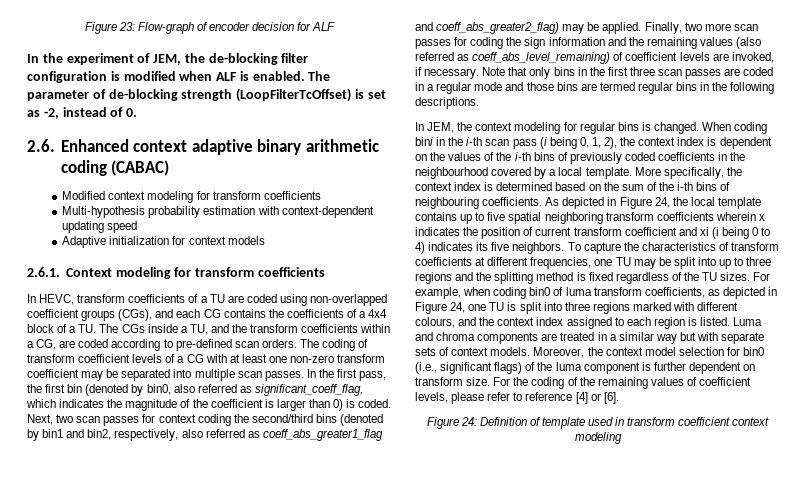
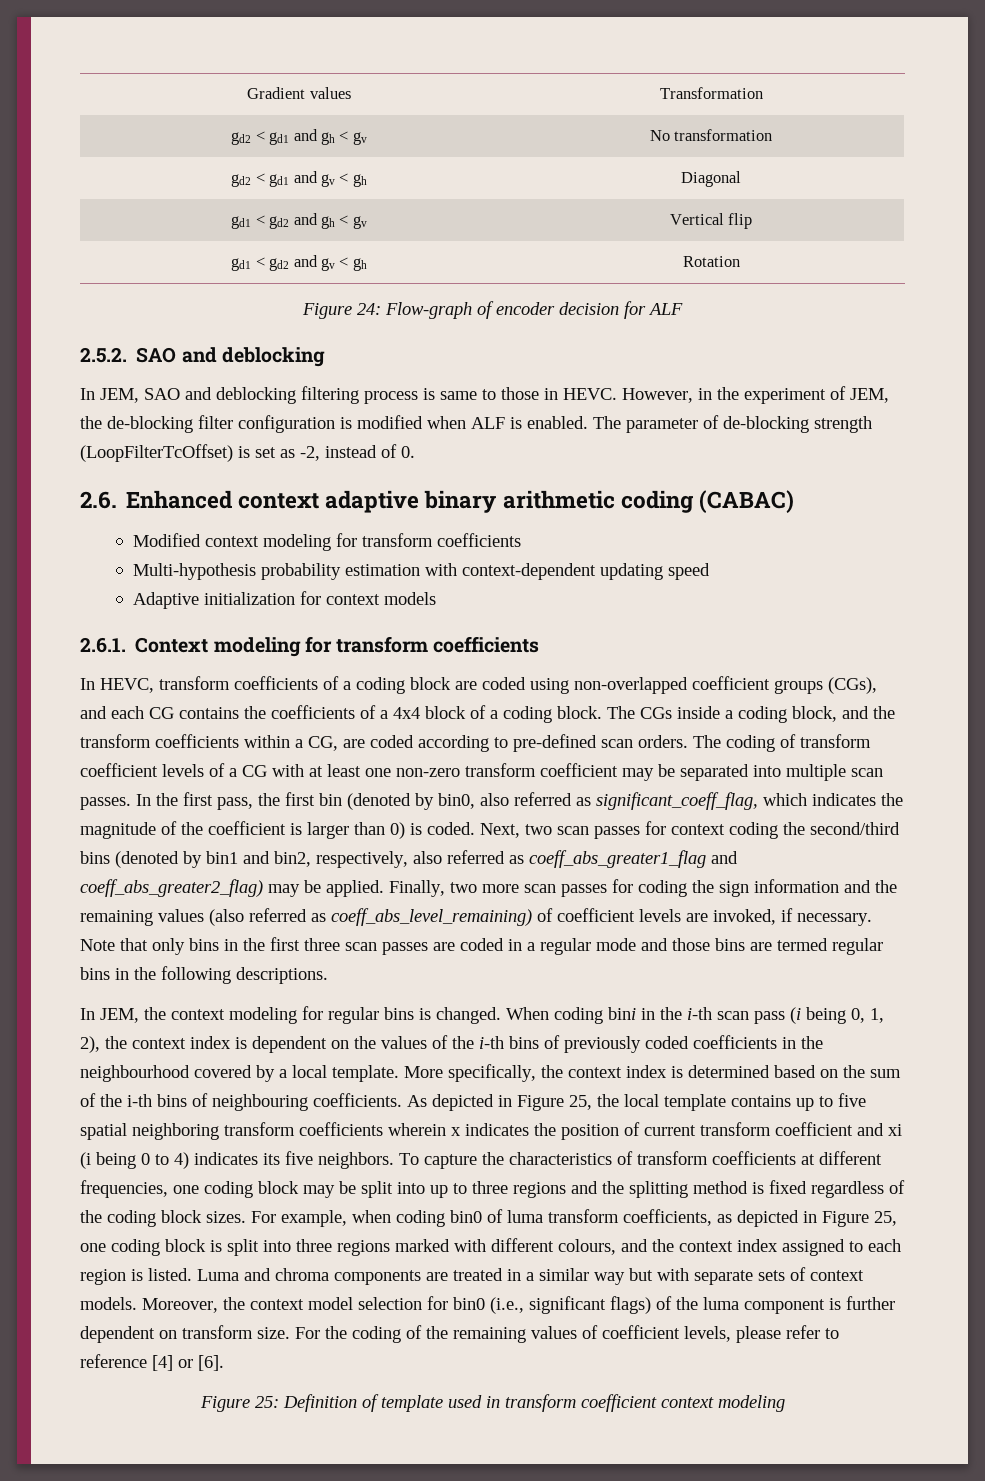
- Figure 23: Flow-graph of encoder decision for ALF
+ Gradient values | Transformation
+ gd2 < gd1 and gh < gv | No transformation
+ gd2 < gd1 and gv < gh | Diagonal
+ gd1 < gd2 and gh < gv | Vertical flip
+ gd1 < gd2 and gv < gh | Rotation
+ Figure 24: Flow-graph of encoder decision for ALF
- In the experiment of JEM, the de-blocking filter configuration is modified when ALF is enabled.
+ 2.5.2. SAO and deblocking
+ In JEM, SAO and deblocking filtering process is same to those in HEVC. However, in the experiment of JEM, the de-blocking filter configuration is modified when ALF is enabled.
- In HEVC, transform coefficients of a TU are coded using non-overlapped coefficient groups (CGs), and each CG contains the coefficients of a 4x4 block of a TU. The CGs inside a TU, and the transform coefficients within a CG, are coded according to pre-defined scan orders.
+ In HEVC, transform coefficients of a coding block are coded using non-overlapped coefficient groups (CGs), and each CG contains the coefficients of a 4x4 block of a coding block. The CGs inside a coding block, and the transform coefficients within a CG, are coded according to pre-defined scan orders.
- As depicted in Figure 24, the local template contains up to five spatial neighboring transform coefficients wherein x indicates the position of current transform coefficient and xi (i being 0 to 4) indicates its five neighbors.
+ As depicted in Figure 25, the local template contains up to five spatial neighboring transform coefficients wherein x indicates the position of current transform coefficient and xi (i being 0 to 4) indicates its five neighbors.
- To capture the characteristics of transform coefficients at different frequencies, one TU may be split into up to three regions and the splitting method is fixed regardless of the TU sizes.
+ To capture the characteristics of transform coefficients at different frequencies, one coding block may be split into up to three regions and the splitting method is fixed regardless of the coding block sizes.
- For example, when coding bin0 of luma transform coefficients, as depicted in Figure 24, one TU is split into three regions marked with different colours, and the context index assigned to each region is listed.
+ For example, when coding bin0 of luma transform coefficients, as depicted in Figure 25, one coding block is split into three regions marked with different colours, and the context index assigned to each region is listed.
- Figure 24: Definition of template used in transform coefficient context modeling
+ Figure 25: Definition of template used in transform coefficient context modeling

